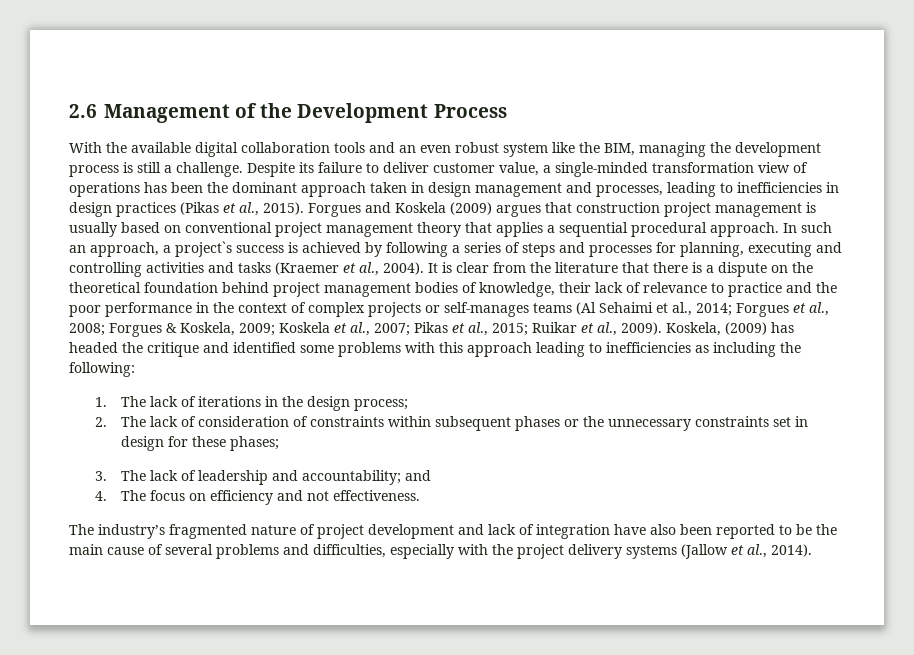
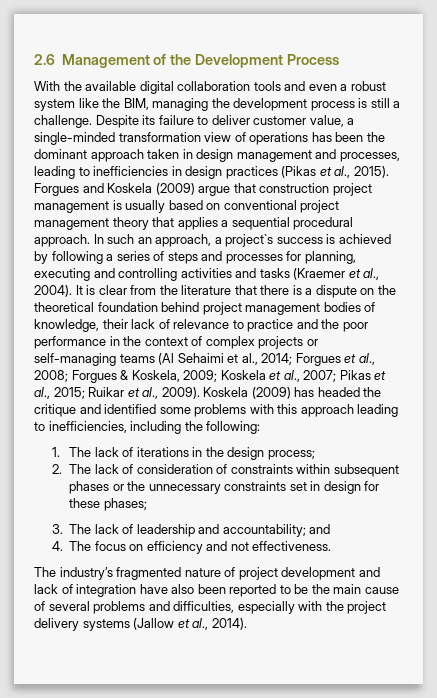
- With the available digital collaboration tools and an even robust system like the BIM, managing the development process is still a challenge.
+ With the available digital collaboration tools and even a robust system like the BIM, managing the development process is still a challenge.
- Forgues and Koskela (2009) argues that construction project management is usually based on conventional project management theory that applies a sequential procedural approach.
+ Forgues and Koskela (2009) argue that construction project management is usually based on conventional project management theory that applies a sequential procedural approach.
- It is clear from the literature that there is a dispute on the theoretical foundation behind project management bodies of knowledge, their lack of relevance to practice and the poor performance in the context of complex projects or self-manages teams (Al Sehaimi et al., 2014;
+ It is clear from the literature that there is a dispute on the theoretical foundation behind project management bodies of knowledge, their lack of relevance to practice and the poor performance in the context of complex projects or self-managing teams (Al Sehaimi et al., 2014;
- Koskela, (2009) has headed the critique and identified some problems with this approach leading to inefficiencies as including the following:
+ Koskela (2009) has headed the critique and identified some problems with this approach leading to inefficiencies, including the following:

